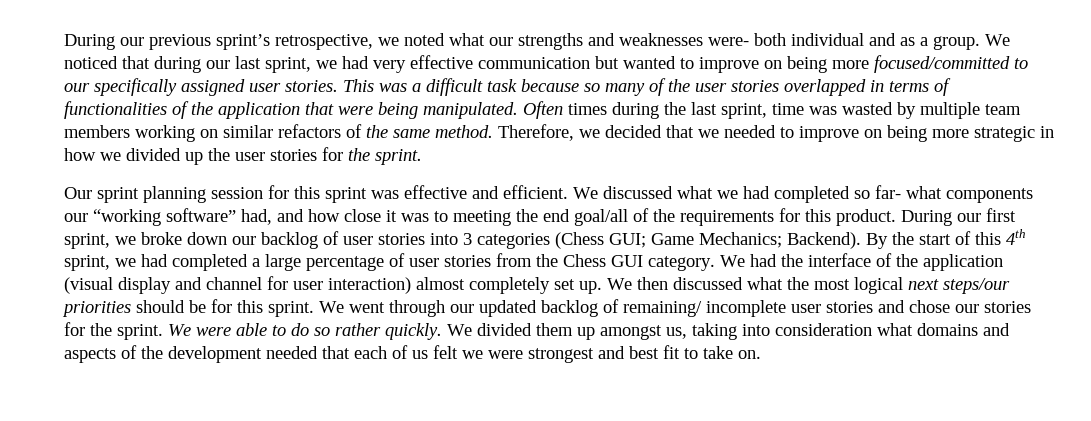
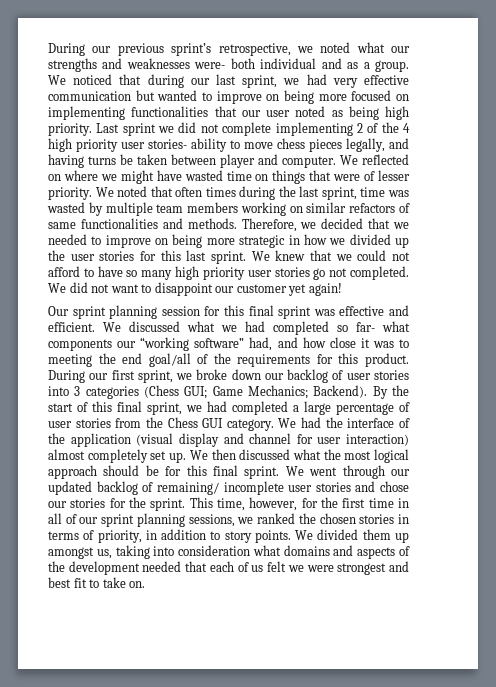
- We noticed that during our last sprint, we had very effective communication but wanted to improve on being more focused/committed to our specifically assigned user stories. This was a difficult task because so many of the user stories overlapped in terms of functionalities of the application that were being manipulated. Often times during the last sprint, time was wasted by multiple team members working on similar refactors of the same method.
+ We noticed that during our last sprint, we had very effective communication but wanted to improve on being more focused on implementing functionalities that our user noted as being high priority. Last sprint we did not complete implementing 2 of the 4 high priority user stories- ability to move chess pieces legally, and having turns be taken between player and computer. We reflected on where we might have wasted time on things that were of lesser priority. We noted that often times during the last sprint, time was wasted by multiple team members working on similar refactors of same functionalities and methods.
- Therefore, we decided that we needed to improve on being more strategic in how we divided up the user stories for the sprint.
+ Therefore, we decided that we needed to improve on being more strategic in how we divided up the user stories for this last sprint. We knew that we could not afford to have so many high priority user stories go not completed. We did not want to disappoint our customer yet again!
- Our sprint planning session for this sprint was effective and efficient.
+ Our sprint planning session for this final sprint was effective and efficient.
- By the start of this 4th sprint, we had completed a large percentage of user stories from the Chess GUI category.
+ By the start of this final sprint, we had completed a large percentage of user stories from the Chess GUI category.
- We then discussed what the most logical next steps/our priorities should be for this sprint.
+ We then discussed what the most logical approach should be for this final sprint.
- We were able to do so rather quickly.
+ This time, however, for the first time in all of our sprint planning sessions, we ranked the chosen stories in terms of priority, in addition to story points.

